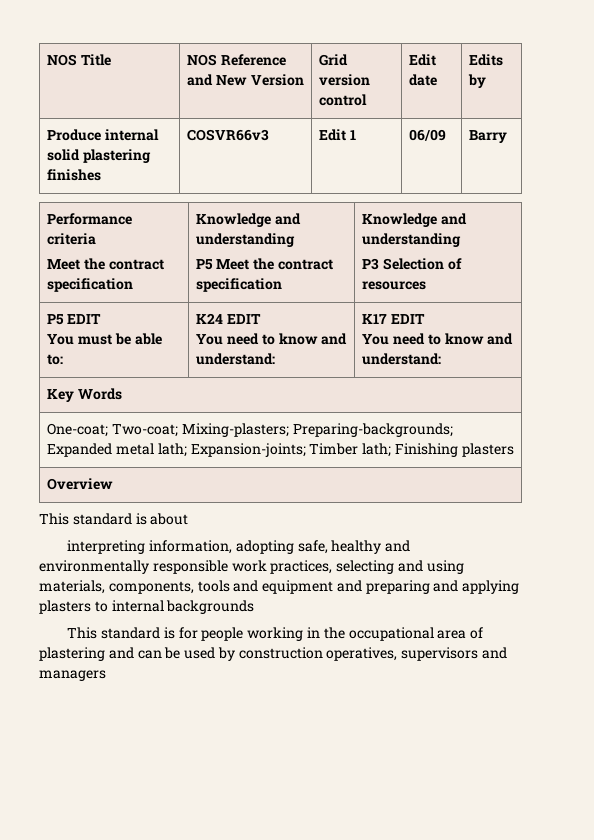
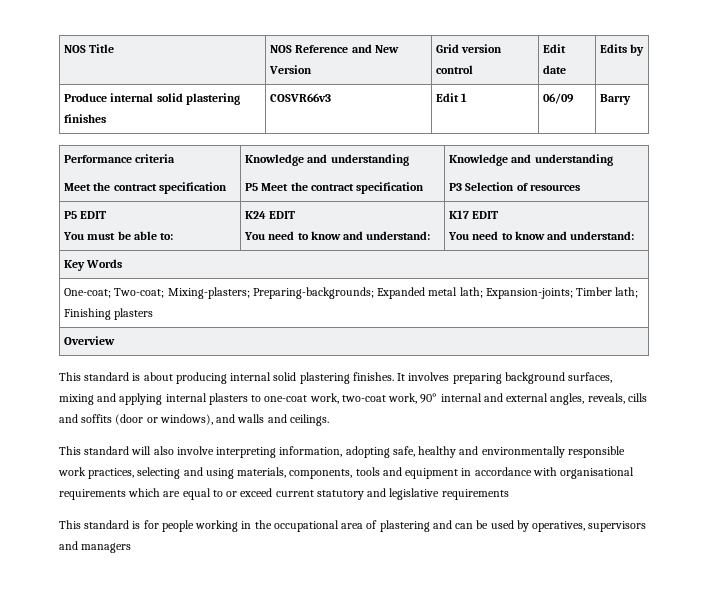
- This standard is about
- interpreting information, adopting safe, healthy and environmentally responsible work practices, selecting and using materials, components, tools and equipment and preparing and applying plasters to internal backgrounds
+ This standard is about producing internal solid plastering finishes. It involves preparing background surfaces, mixing and applying internal plasters to one-coat work, two-coat work, 90° internal and external angles, reveals, cills and soffits (door or windows), and walls and ceilings.
+ This standard will also involve interpreting information, adopting safe, healthy and environmentally responsible work practices, selecting and using materials, components, tools and equipment in accordance with organisational requirements which are equal to or exceed current statutory and legislative requirements
- This standard is for people working in the occupational area of plastering and can be used by construction operatives, supervisors and managers
+ This standard is for people working in the occupational area of plastering and can be used by operatives, supervisors and managers

